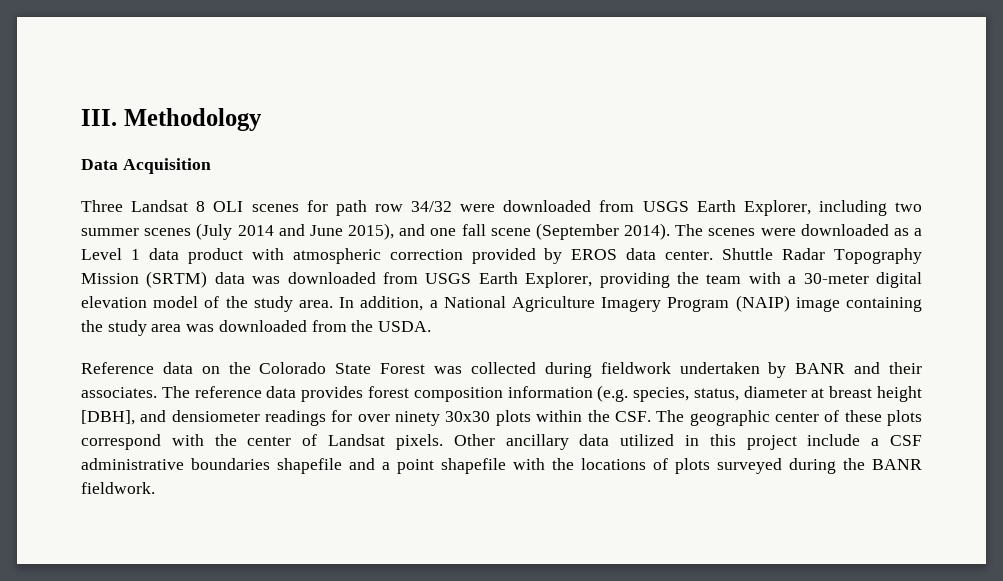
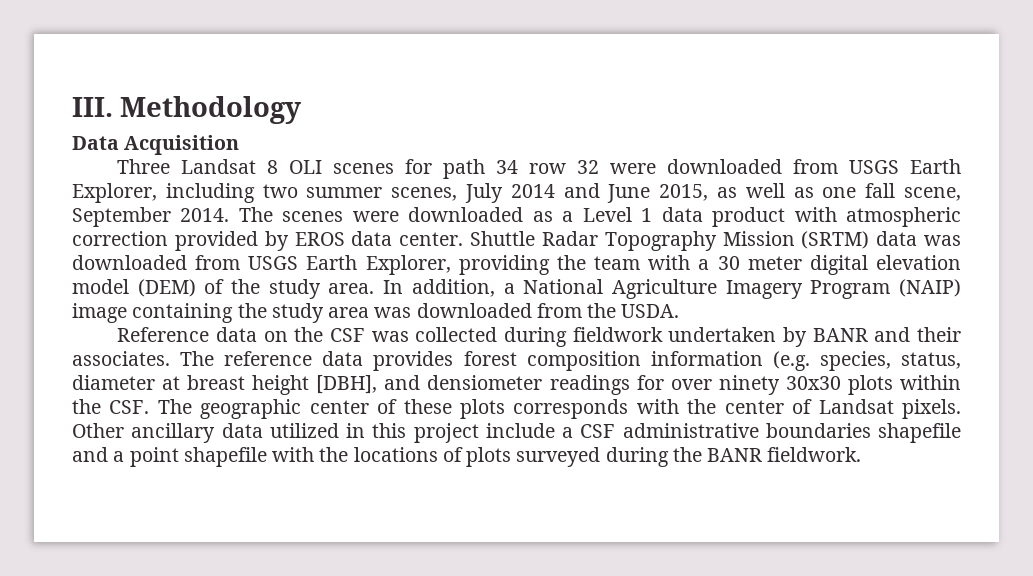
- Three Landsat 8 OLI scenes for path row 34/32 were downloaded from USGS Earth Explorer, including two summer scenes (July 2014 and June 2015), and one fall scene (September 2014).
+ Three Landsat 8 OLI scenes for path 34 row 32 were downloaded from USGS Earth Explorer, including two summer scenes, July 2014 and June 2015, as well as one fall scene, September 2014.
- Shuttle Radar Topography Mission (SRTM) data was downloaded from USGS Earth Explorer, providing the team with a 30-meter digital elevation model of the study area.
+ Shuttle Radar Topography Mission (SRTM) data was downloaded from USGS Earth Explorer, providing the team with a 30 meter digital elevation model (DEM) of the study area.
- Reference data on the Colorado State Forest was collected during fieldwork undertaken by BANR and their associates.
+ Reference data on the CSF was collected during fieldwork undertaken by BANR and their associates.
- The reference data provides forest composition information (e.g. species, status, diameter at breast height [DBH], and densiometer readings for over ninety 30x30 plots within the CSF. The geographic center of these plots correspond with the center of Landsat pixels.
+ The reference data provides forest composition information (e.g. species, status, diameter at breast height [DBH], and densiometer readings for over ninety 30x30 plots within the CSF. The geographic center of these plots corresponds with the center of Landsat pixels.

